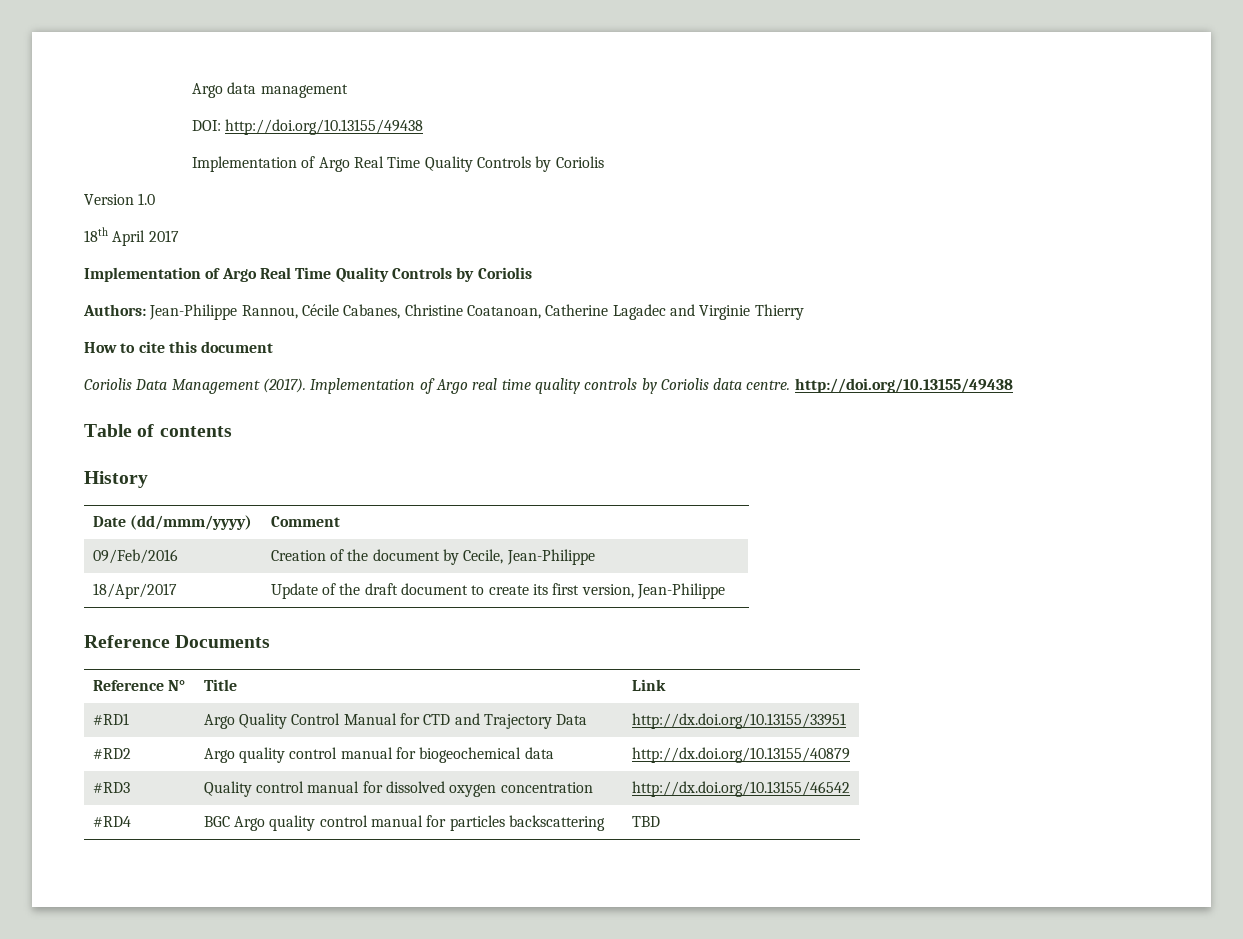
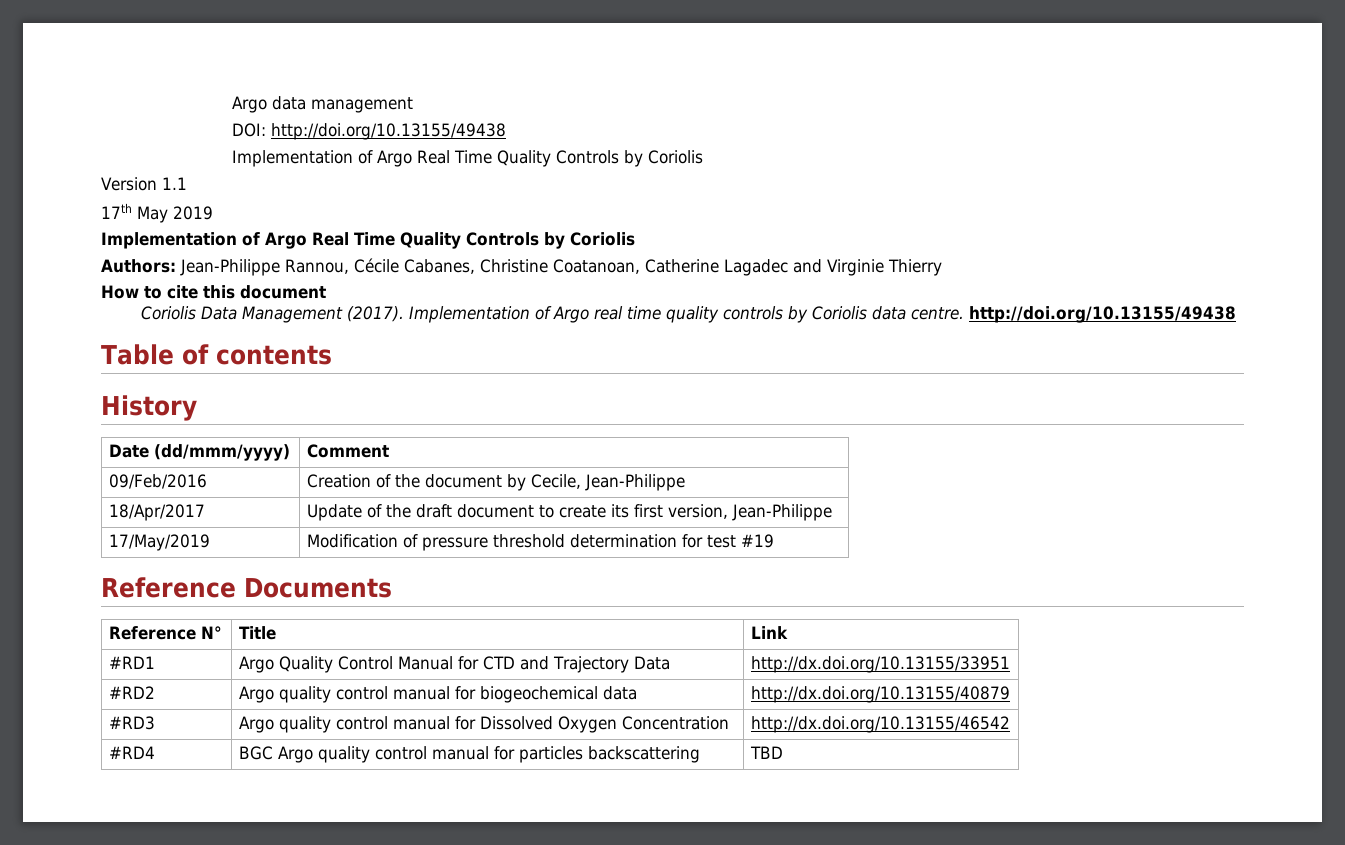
- Version 1.0
- 18th April 2017
+ Version 1.1
+ 17th May 2019
+ 17/May/2019 | Modification of pressure threshold determination for test #19
- #RD3 | Quality control manual for dissolved oxygen concentration | http://dx.doi.org/10.13155/46542
+ #RD3 | Argo quality control manual for Dissolved Oxygen Concentration | http://dx.doi.org/10.13155/46542

